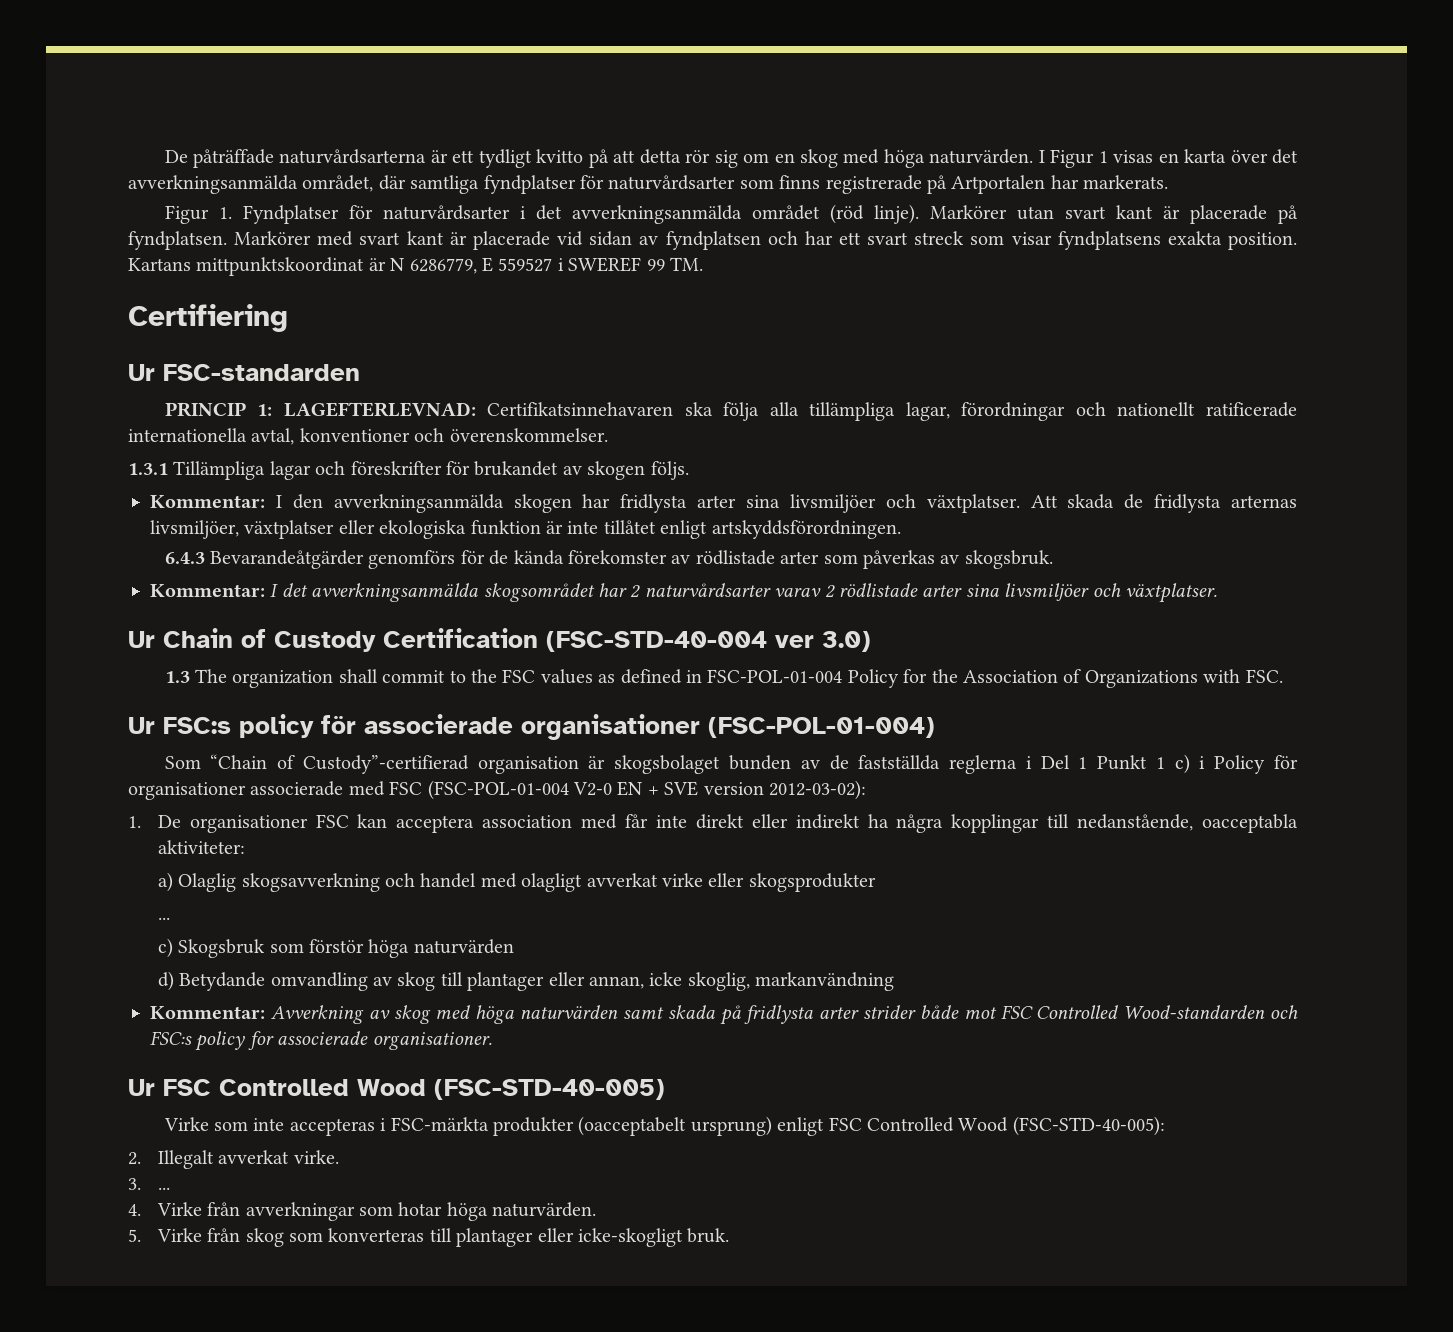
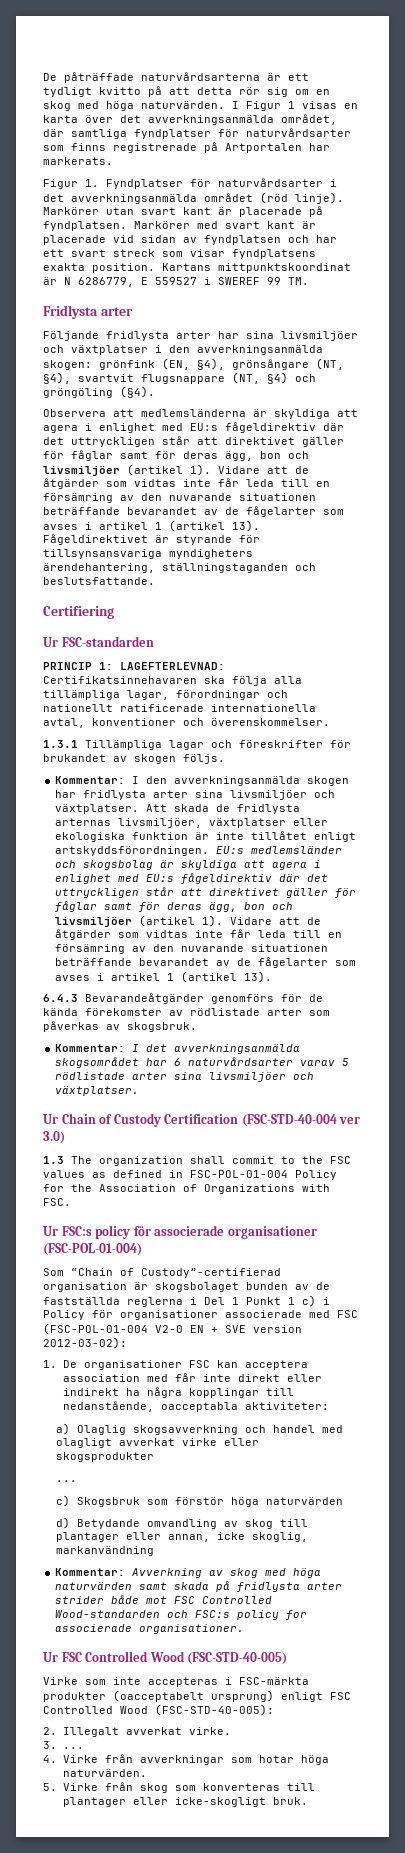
+ Fridlysta arter
+ Följande fridlysta arter har sina livsmiljöer och växtplatser i den avverkningsanmälda skogen: grönfink (EN, §4), grönsångare (NT, §4), svartvit flugsnappare (NT, §4) och gröngöling (§4).
+ Observera att medlemsländerna är skyldiga att agera i enlighet med EU:s fågeldirektiv där det uttryckligen står att direktivet gäller för fåglar samt för deras ägg, bon och livsmiljöer (artikel 1). Vidare att de åtgärder som vidtas inte får leda till en försämring av den nuvarande situationen beträffande bevarandet av de fågelarter som avses i artikel 1 (artikel 13). Fågeldirektivet är styrande för tillsynsansvariga myndigheters ärendehantering, ställningstaganden och beslutsfattande.
+ EU:s medlemsländer och skogsbolag är skyldiga att agera i enlighet med EU:s fågeldirektiv där det uttryckligen står att direktivet gäller för fåglar samt för deras ägg, bon och livsmiljöer (artikel 1). Vidare att de åtgärder som vidtas inte får leda till en försämring av den nuvarande situationen beträffande bevarandet av de fågelarter som avses i artikel 1 (artikel 13).
- Kommentar: I det avverkningsanmälda skogsområdet har 2 naturvårdsarter varav 2 rödlistade arter sina livsmiljöer och växtplatser.
+ Kommentar: I det avverkningsanmälda skogsområdet har 6 naturvårdsarter varav 5 rödlistade arter sina livsmiljöer och växtplatser.

